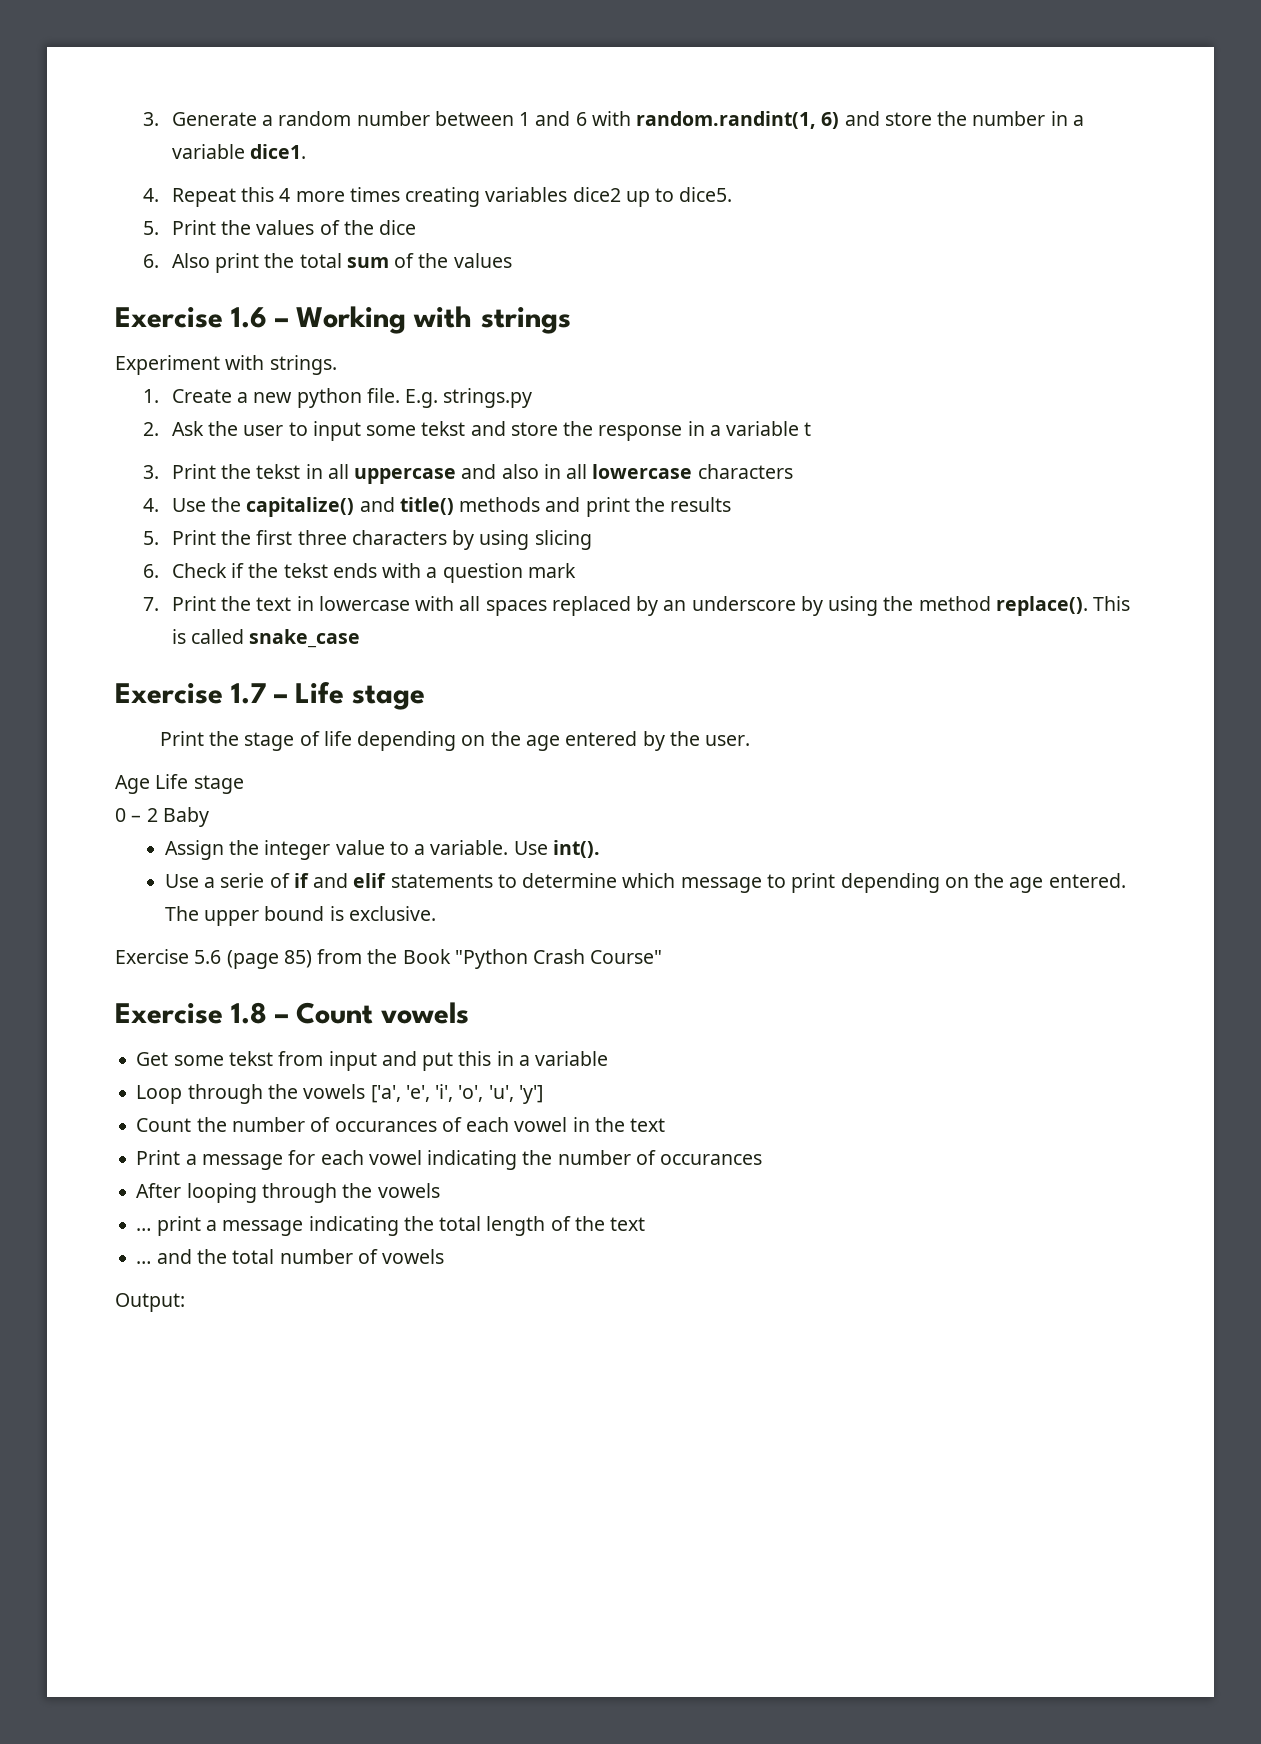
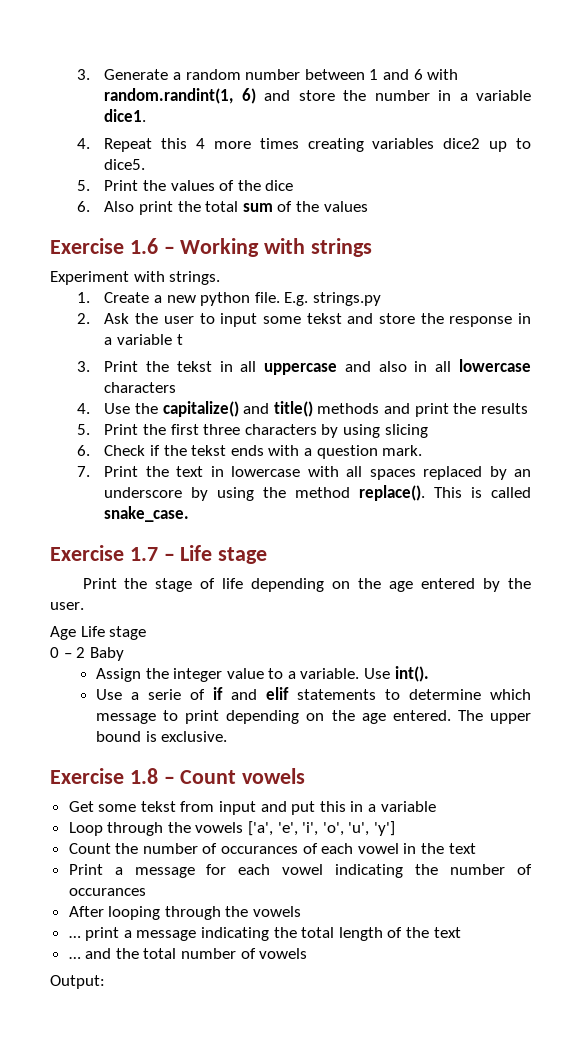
- 6. Check if the tekst ends with a question mark
+ 6. Check if the tekst ends with a question mark.
- This is called snake_case
+ This is called snake_case.
- Exercise 5.6 (page 85) from the Book "Python Crash Course"

